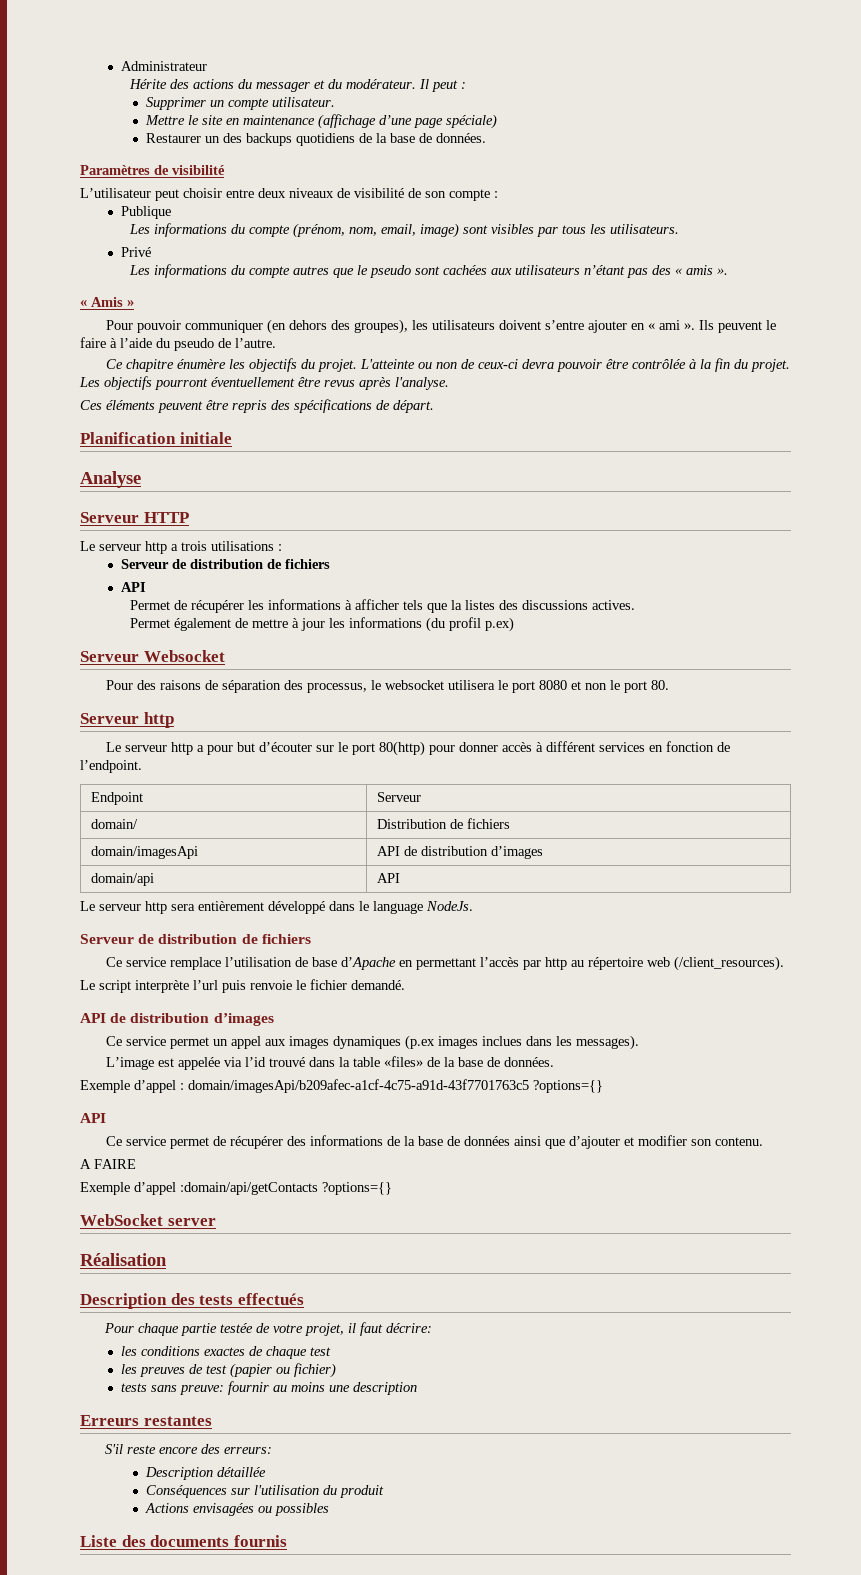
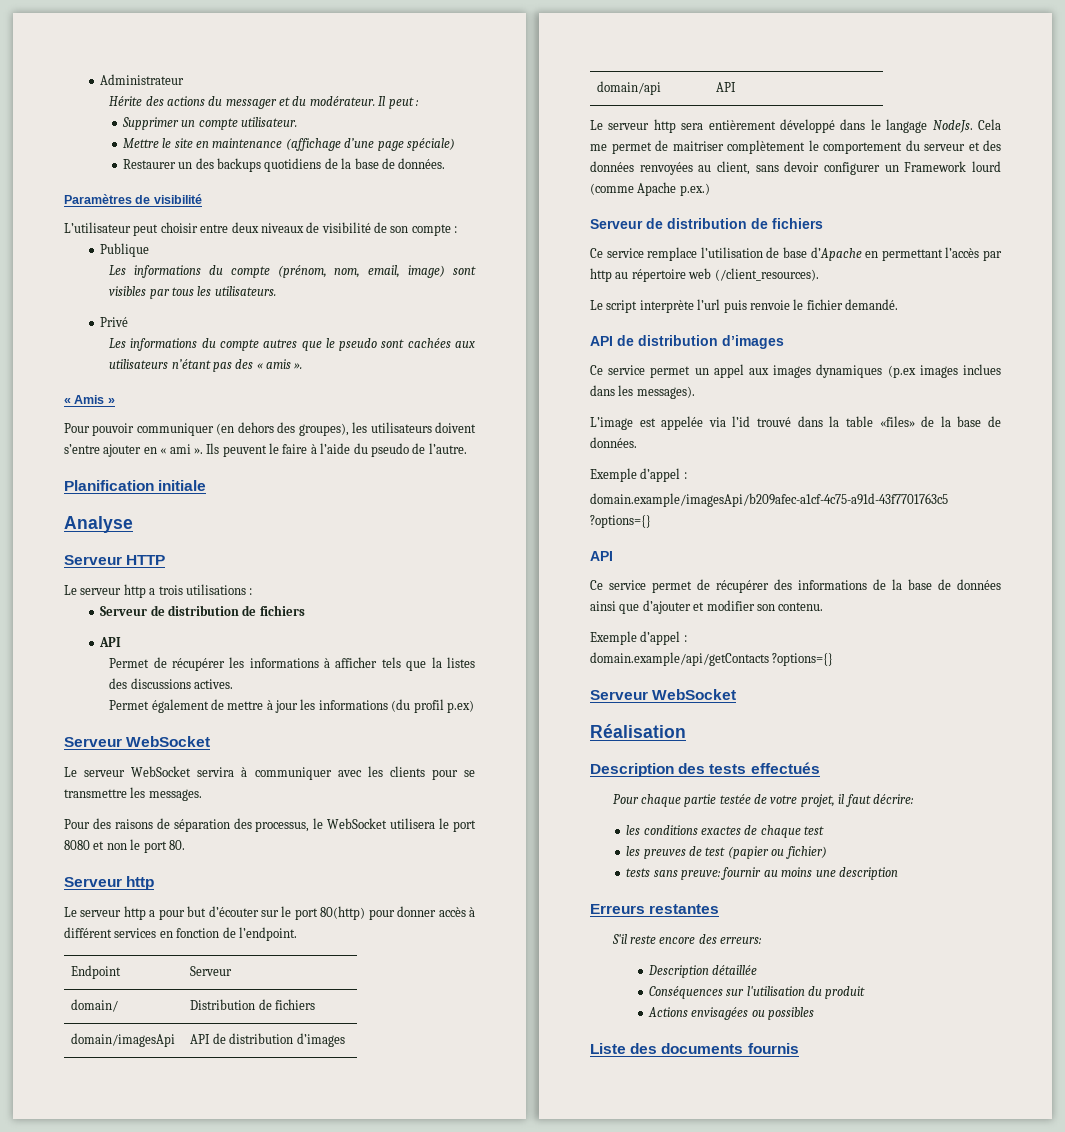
- Ce chapitre énumère les objectifs du projet. L'atteinte ou non de ceux-ci devra pouvoir être contrôlée à la fin du projet. Les objectifs pourront éventuellement être revus après l'analyse.
- Ces éléments peuvent être repris des spécifications de départ.
  Permet également de mettre à jour les informations (du profil p.ex)
- Serveur Websocket
+ Serveur WebSocket
+ Le serveur WebSocket servira à communiquer avec les clients pour se transmettre les messages.
- Pour des raisons de séparation des processus, le websocket utilisera le port 8080 et non le port 80.
+ Pour des raisons de séparation des processus, le WebSocket utilisera le port 8080 et non le port 80.
- Le serveur http sera entièrement développé dans le language NodeJs.
+ Le serveur http sera entièrement développé dans le langage NodeJs. Cela me permet de maitriser complètement le comportement du serveur et des données renvoyées au client, sans devoir configurer un Framework lourd (comme Apache p.ex.)
  L’image est appelée via l’id trouvé dans la table «files» de la base de données.
- Exemple d’appel : domain/imagesApi/b209afec-a1cf-4c75-a91d-43f7701763c5 ?options={}
+ Exemple d’appel :
+ domain.example/imagesApi/b209afec-a1cf-4c75-a91d-43f7701763c5 ?options={}
  Ce service permet de récupérer des informations de la base de données ainsi que d’ajouter et modifier son contenu.
- A FAIRE
- Exemple d’appel :domain/api/getContacts ?options={}
- WebSocket server
+ Exemple d’appel :
+ domain.example/api/getContacts ?options={}
+ Serveur WebSocket

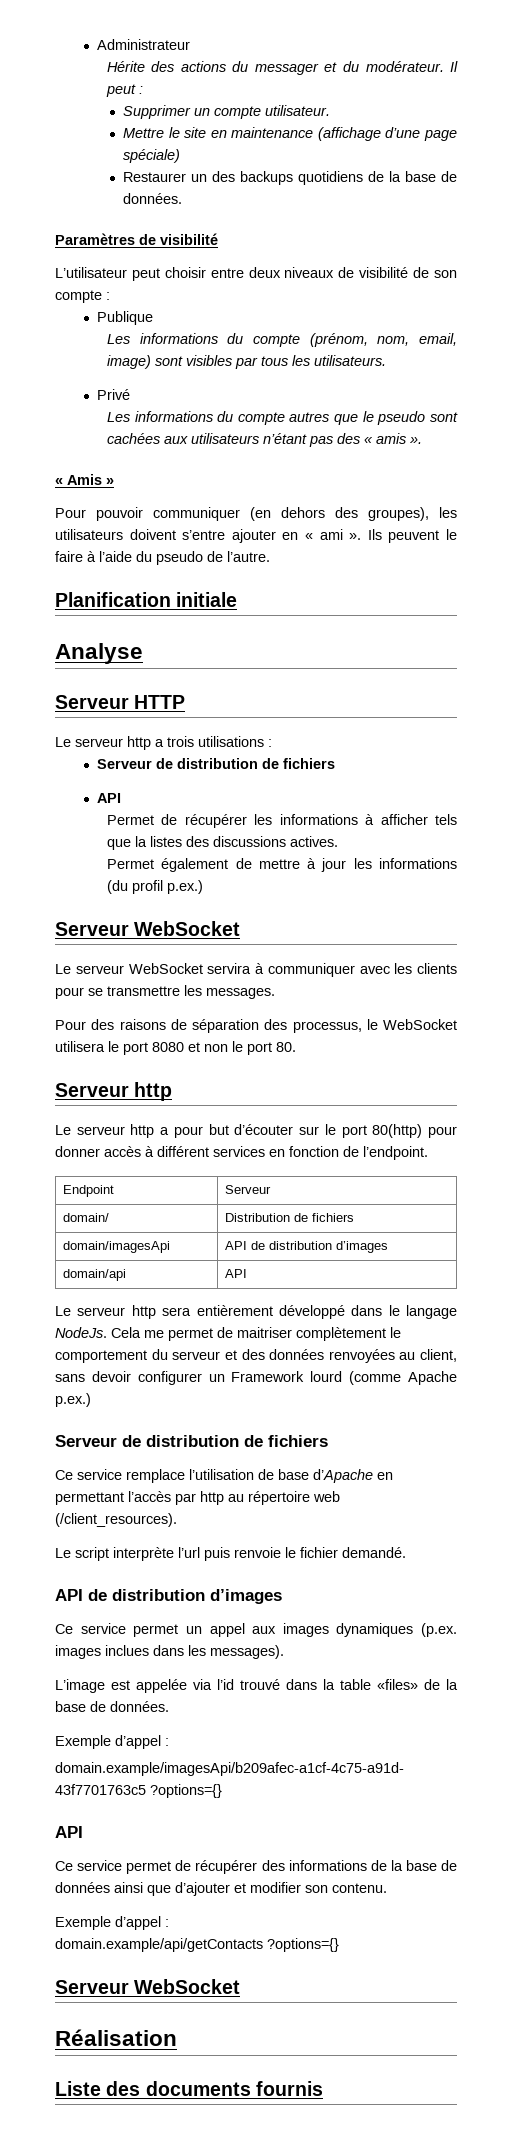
- Permet également de mettre à jour les informations (du profil p.ex)
+ Permet également de mettre à jour les informations (du profil p.ex.)
- Ce service permet un appel aux images dynamiques (p.ex images inclues dans les messages).
+ Ce service permet un appel aux images dynamiques (p.ex. images inclues dans les messages).
- Description des tests effectués
- Pour chaque partie testée de votre projet, il faut décrire:
- les conditions exactes de chaque test
- les preuves de test (papier ou fichier)
- tests sans preuve: fournir au moins une description
- Erreurs restantes
- S'il reste encore des erreurs:
- Description détaillée
- Conséquences sur l'utilisation du produit
- Actions envisagées ou possibles

